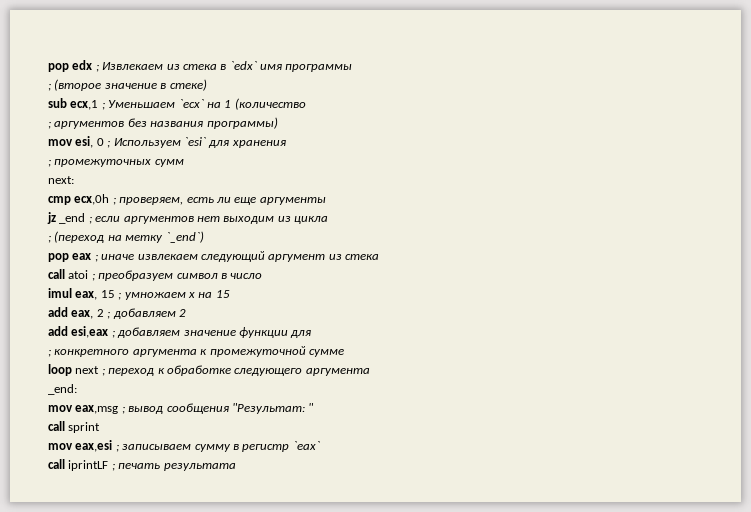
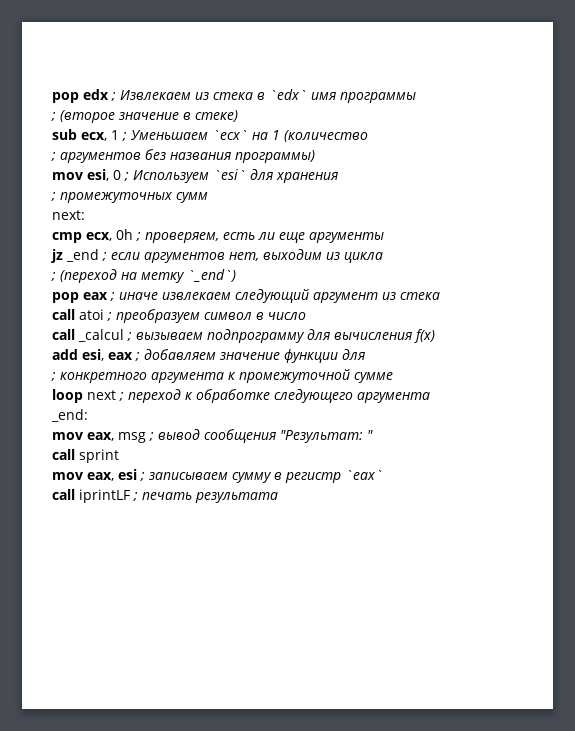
- sub ecx,1 ; Уменьшаем `ecx` на 1 (количество
+ sub ecx, 1 ; Уменьшаем `ecx` на 1 (количество
- cmp ecx,0h ; проверяем, есть ли еще аргументы
+ cmp ecx, 0h ; проверяем, есть ли еще аргументы
- jz _end ; если аргументов нет выходим из цикла
+ jz _end ; если аргументов нет, выходим из цикла
- imul eax, 15 ; умножаем x на 15
- add eax, 2 ; добавляем 2
- add esi,eax ; добавляем значение функции для
+ call _calcul ; вызываем подпрограмму для вычисления f(x)
+ add esi, eax ; добавляем значение функции для
- mov eax,msg ; вывод сообщения "Результат: "
+ mov eax, msg ; вывод сообщения "Результат: "
- mov eax,esi ; записываем сумму в регистр `eax`
+ mov eax, esi ; записываем сумму в регистр `eax`

